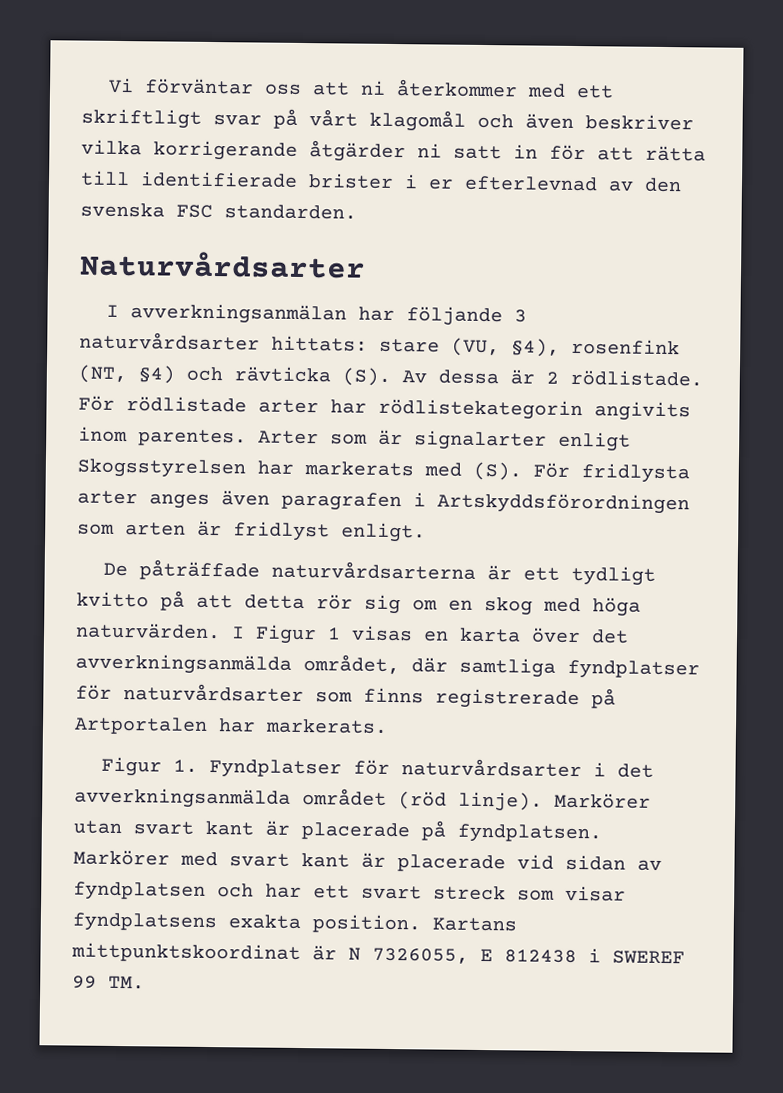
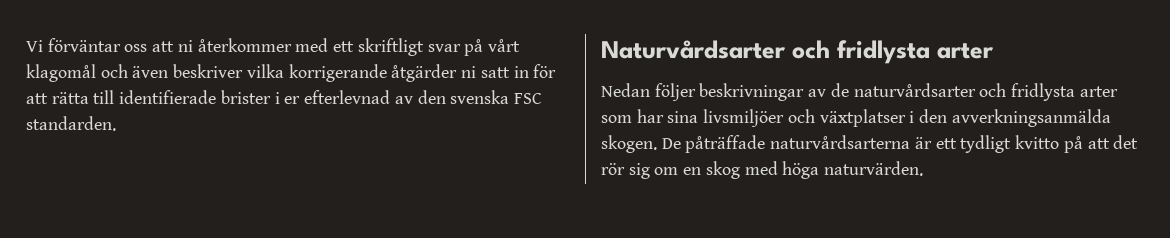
- Naturvårdsarter
- I avverkningsanmälan har följande 3 naturvårdsarter hittats: stare (VU, §4), rosenfink (NT, §4) och rävticka (S). Av dessa är 2 rödlistade. För rödlistade arter har rödlistekategorin angivits inom parentes. Arter som är signalarter enligt Skogsstyrelsen har markerats med (S). För fridlysta arter anges även paragrafen i Artskyddsförordningen som arten är fridlyst enligt.
- De påträffade naturvårdsarterna är ett tydligt kvitto på att detta rör sig om en skog med höga naturvärden. I Figur 1 visas en karta över det avverkningsanmälda området, där samtliga fyndplatser för naturvårdsarter som finns registrerade på Artportalen har markerats.
- Figur 1. Fyndplatser för naturvårdsarter i det avverkningsanmälda området (röd linje). Markörer utan svart kant är placerade på fyndplatsen. Markörer med svart kant är placerade vid sidan av fyndplatsen och har ett svart streck som visar fyndplatsens exakta position. Kartans mittpunktskoordinat är N 7326055, E 812438 i SWEREF 99 TM.
+ Naturvårdsarter och fridlysta arter
+ Nedan följer beskrivningar av de naturvårdsarter och fridlysta arter som har sina livsmiljöer och växtplatser i den avverkningsanmälda skogen. De påträffade naturvårdsarterna är ett tydligt kvitto på att det rör sig om en skog med höga naturvärden.

